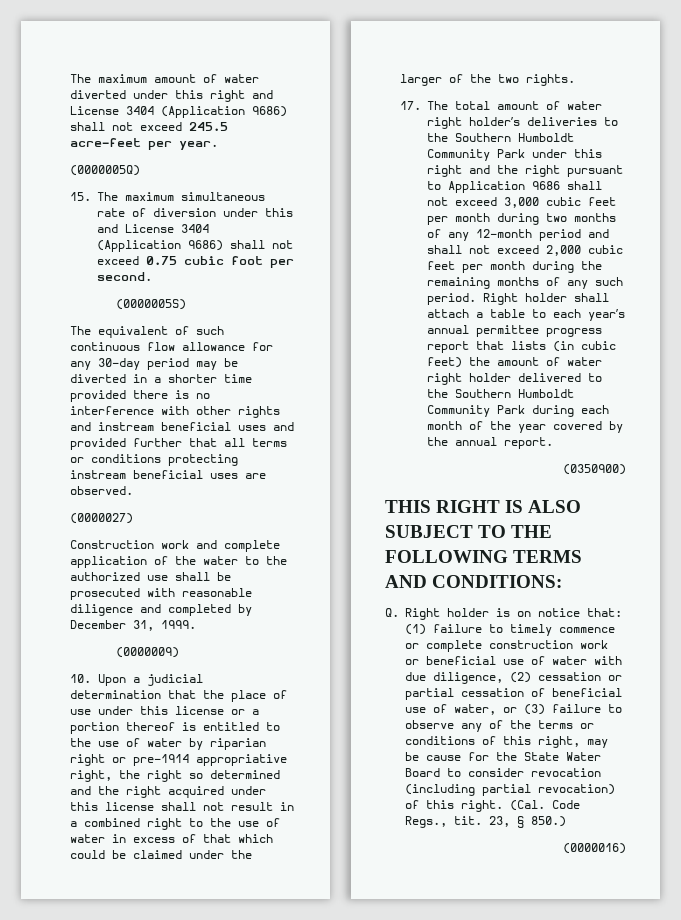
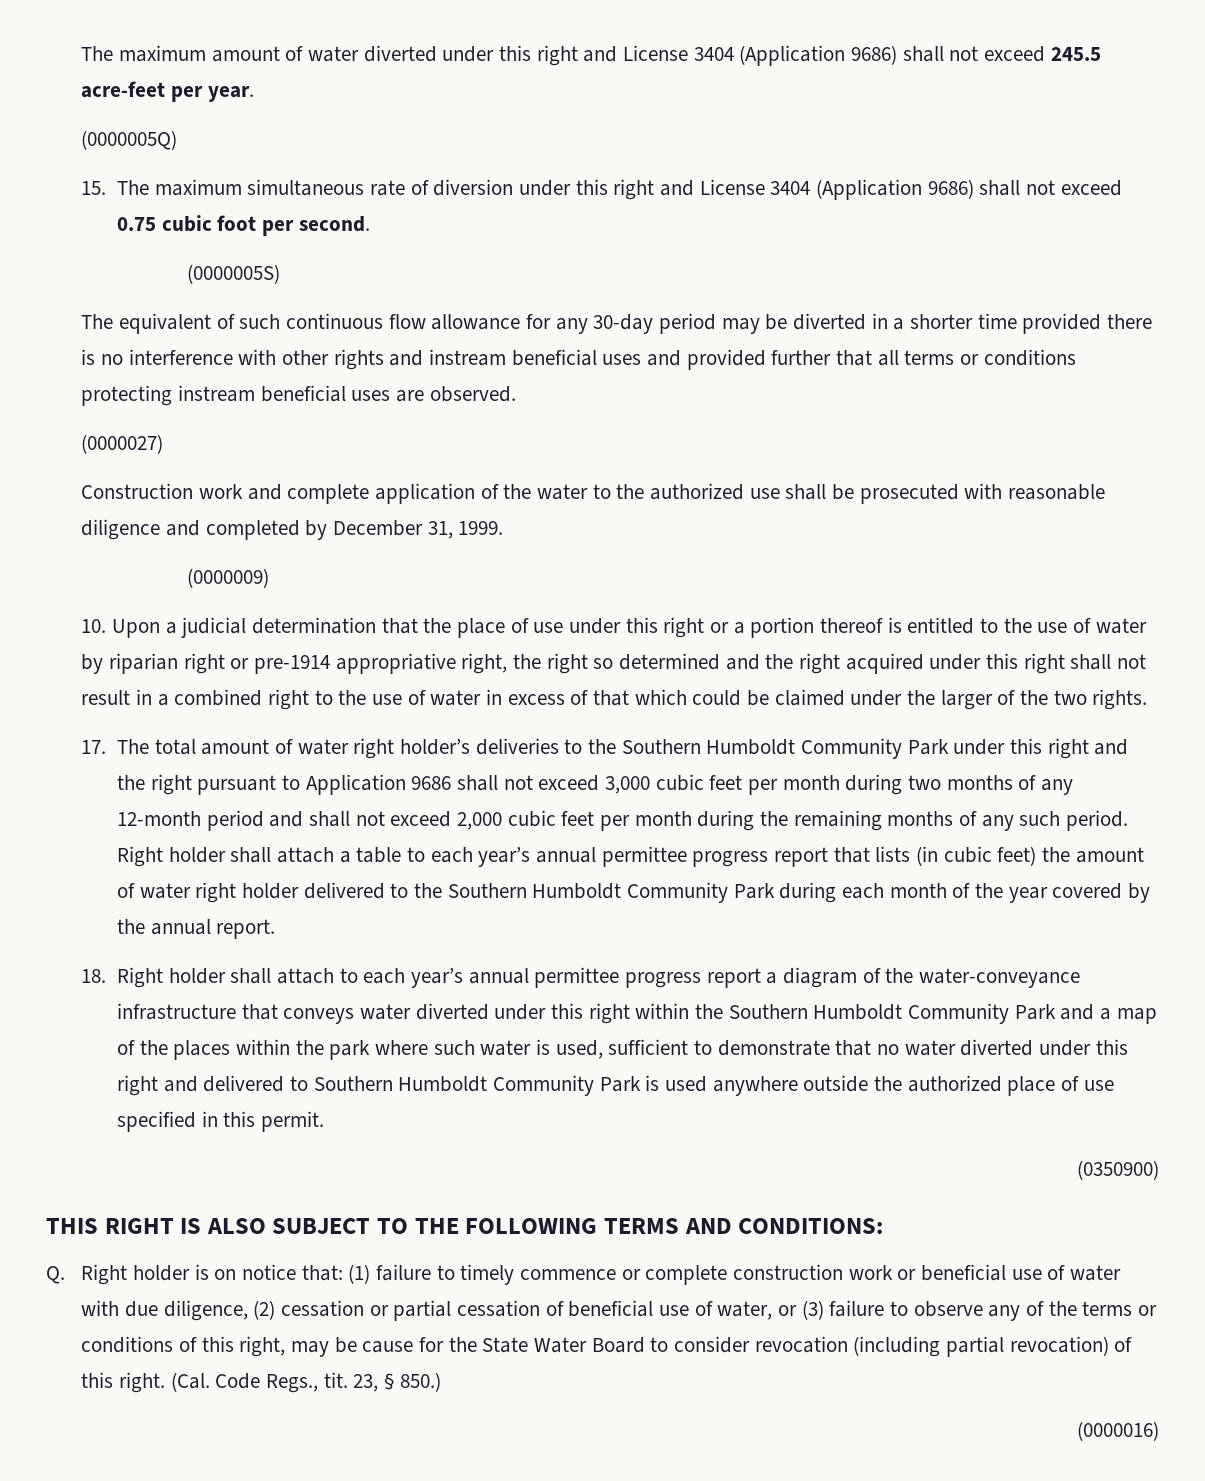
- 15. The maximum simultaneous rate of diversion under this and License 3404 (Application 9686) shall not exceed 0.75 cubic foot per second.
+ 15. The maximum simultaneous rate of diversion under this right and License 3404 (Application 9686) shall not exceed 0.75 cubic foot per second.
- 10. Upon a judicial determination that the place of use under this license or a portion thereof is entitled to the use of water by riparian right or pre-1914 appropriative right, the right so determined and the right acquired under this license shall not result in a combined right to the use of water in excess of that which could be claimed under the larger of the two rights.
+ 10. Upon a judicial determination that the place of use under this right or a portion thereof is entitled to the use of water by riparian right or pre-1914 appropriative right, the right so determined and the right acquired under this right shall not result in a combined right to the use of water in excess of that which could be claimed under the larger of the two rights.
+ 18. Right holder shall attach to each year’s annual permittee progress report a diagram of the water-conveyance infrastructure that conveys water diverted under this right within the Southern Humboldt Community Park and a map of the places within the park where such water is used, sufficient to demonstrate that no water diverted under this right and delivered to Southern Humboldt Community Park is used anywhere outside the authorized place of use specified in this permit.

